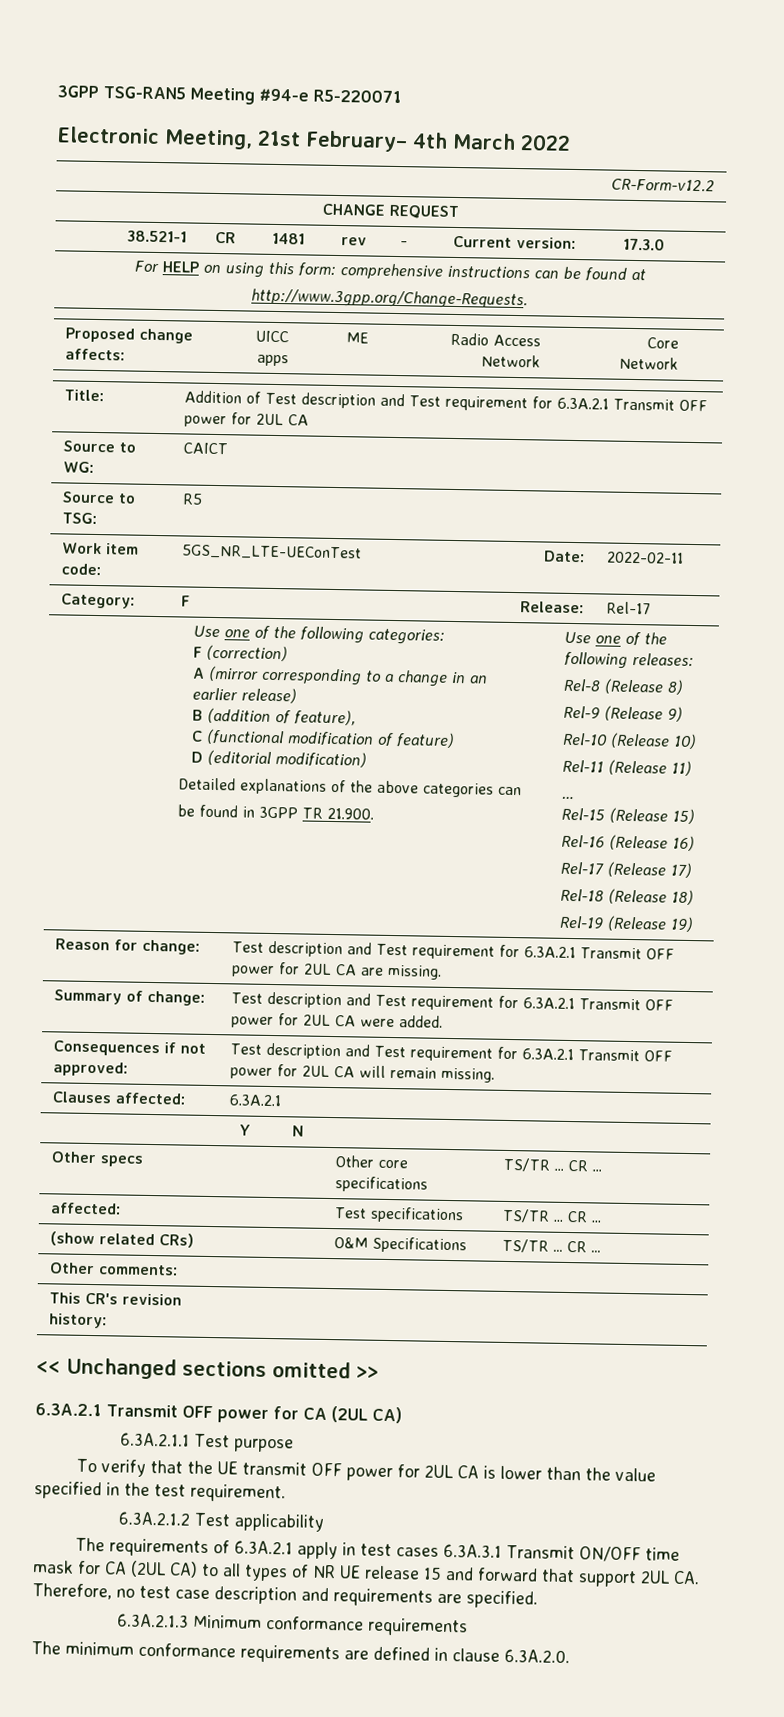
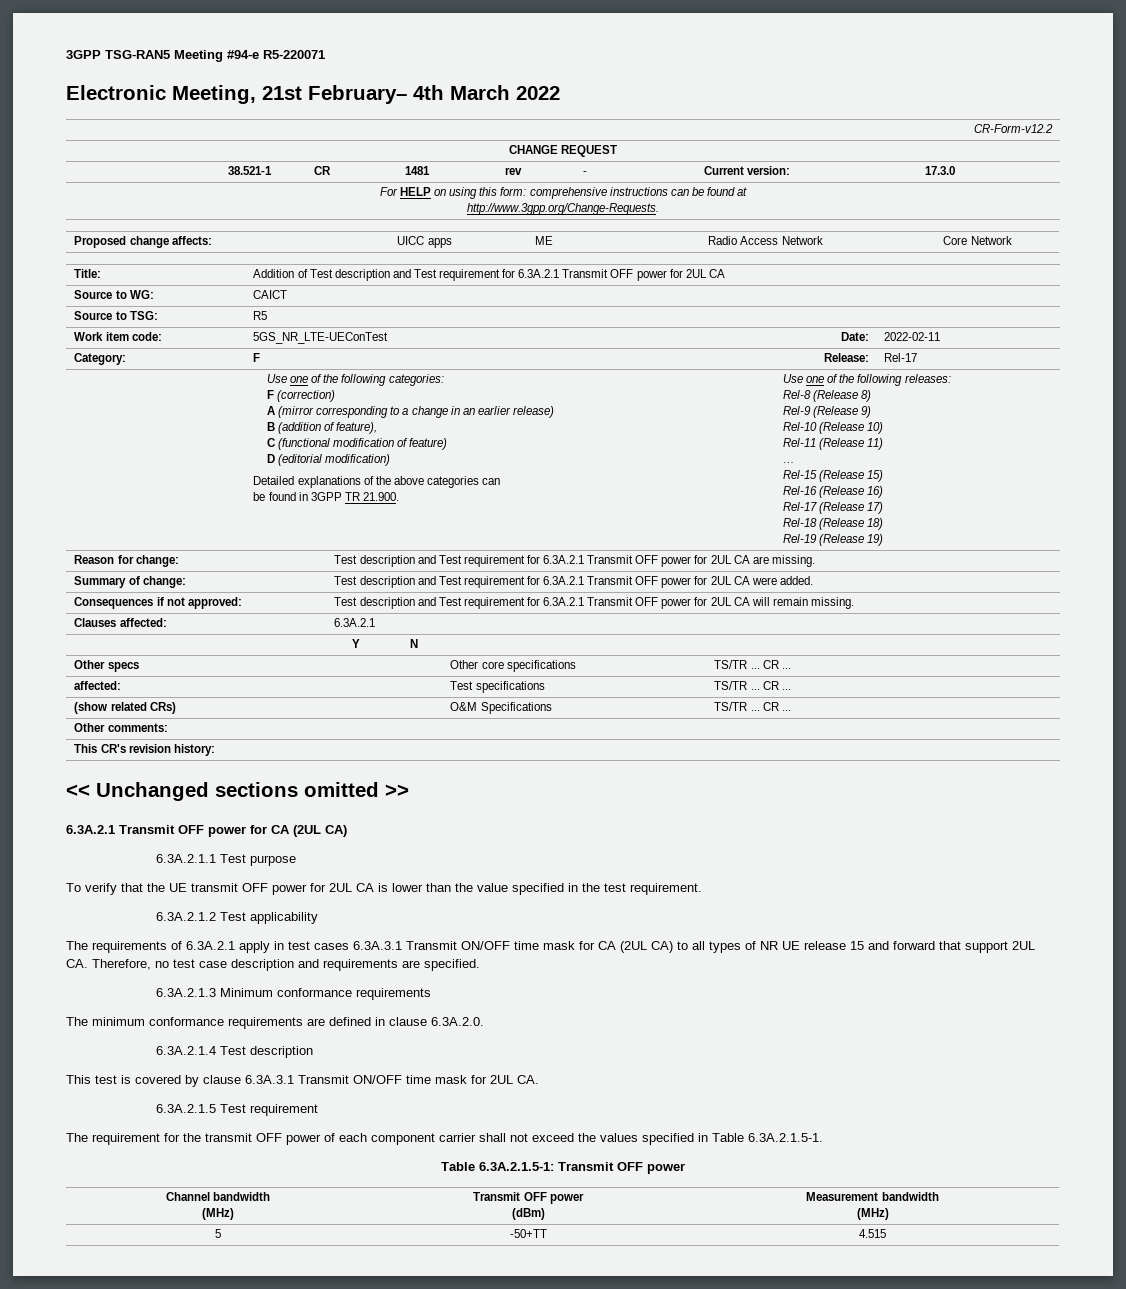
+ 6.3A.2.1.4 Test description
+ This test is covered by clause 6.3A.3.1 Transmit ON/OFF time mask for 2UL CA.
+ 6.3A.2.1.5 Test requirement
+ The requirement for the transmit OFF power of each component carrier shall not exceed the values specified in Table 6.3A.2.1.5-1.
+ Table 6.3A.2.1.5-1: Transmit OFF power
+ Channel bandwidth
+ (MHz) | Transmit OFF power
+ (dBm) | Measurement bandwidth
+ (MHz)
+ 5 | -50+TT | 4.515

